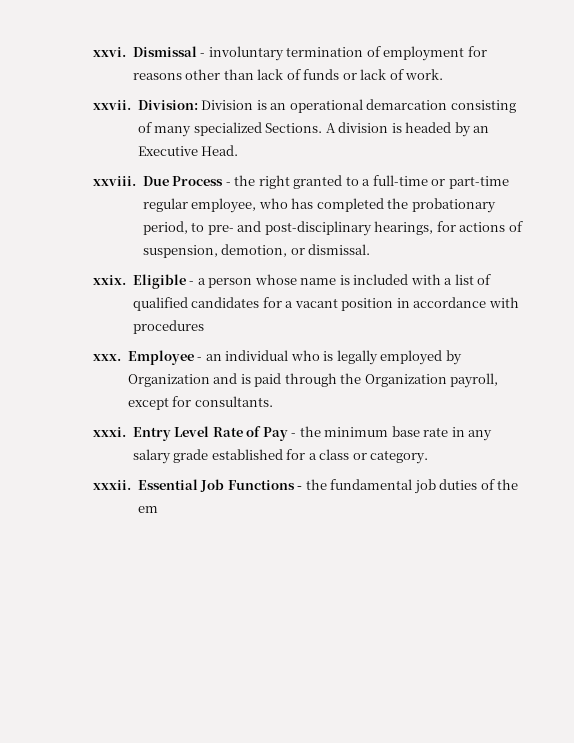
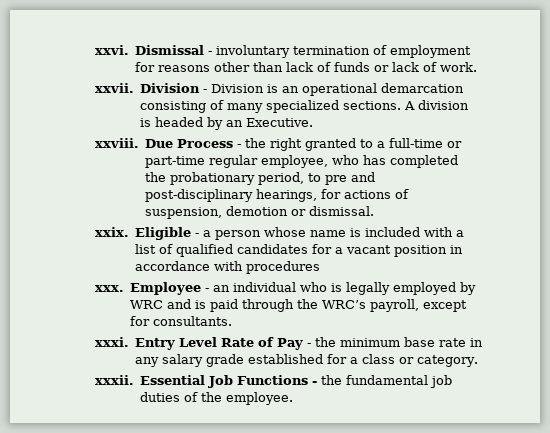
- Division: Division is an operational demarcation consisting of many specialized Sections.
+ Division - Division is an operational demarcation consisting of many specialized sections.
- A division is headed by an Executive Head.
+ A division is headed by an Executive.
- Due Process - the right granted to a full-time or part-time regular employee, who has completed the probationary period, to pre- and post-disciplinary hearings, for actions of suspension, demotion, or dismissal.
+ Due Process - the right granted to a full-time or part-time regular employee, who has completed the probationary period, to pre and post-disciplinary hearings, for actions of suspension, demotion or dismissal.
- Employee - an individual who is legally employed by Organization and is paid through the Organization payroll, except for consultants.
+ Employee - an individual who is legally employed by WRC and is paid through the WRC’s payroll, except for consultants.
- Essential Job Functions - the fundamental job duties of the em
+ Essential Job Functions - the fundamental job duties of the employee.

